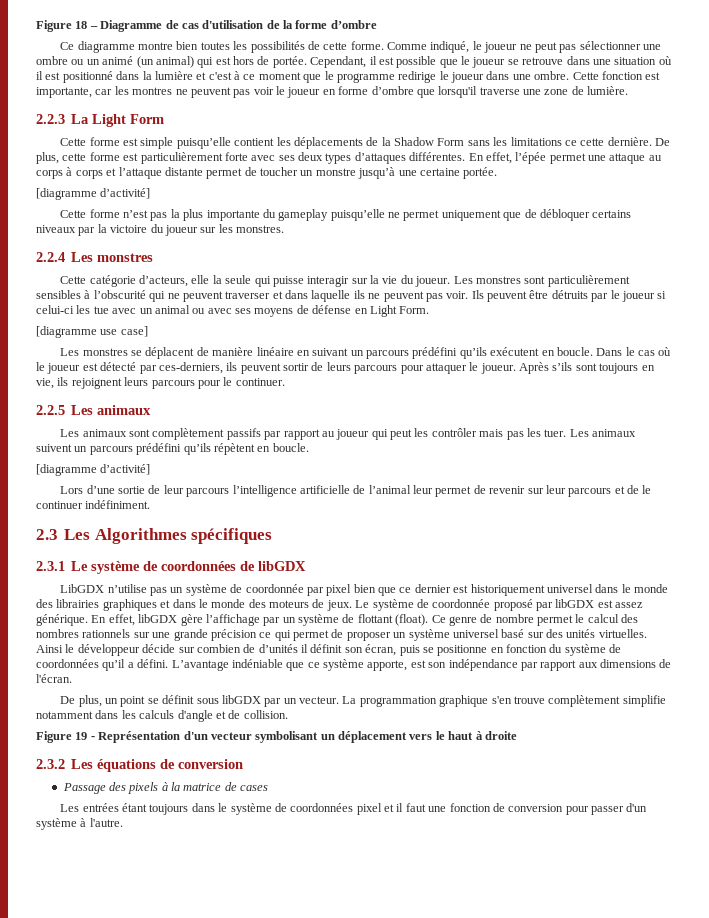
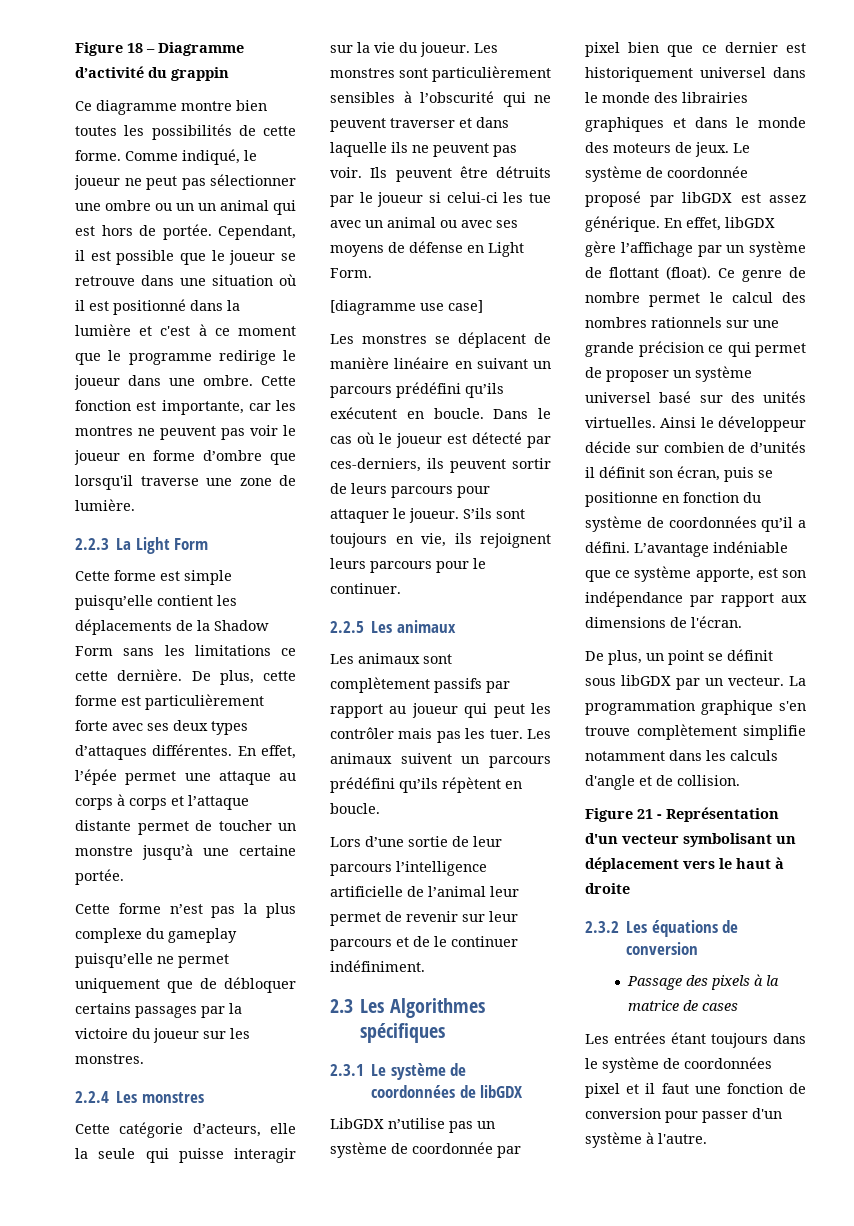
- Figure 18 – Diagramme de cas d'utilisation de la forme d’ombre
+ Figure 18 – Diagramme d’activité du grappin
- Comme indiqué, le joueur ne peut pas sélectionner une ombre ou un animé (un animal) qui est hors de portée.
+ Comme indiqué, le joueur ne peut pas sélectionner une ombre ou un un animal qui est hors de portée.
  En effet, l’épée permet une attaque au corps à corps et l’attaque distante permet de toucher un monstre jusqu’à une certaine portée.
- [diagramme d’activité]
- Cette forme n’est pas la plus importante du gameplay puisqu’elle ne permet uniquement que de débloquer certains niveaux par la victoire du joueur sur les monstres.
+ Cette forme n’est pas la plus complexe du gameplay puisqu’elle ne permet uniquement que de débloquer certains passages par la victoire du joueur sur les monstres.
- Après s’ils sont toujours en vie, ils rejoignent leurs parcours pour le continuer.
+ S’ils sont toujours en vie, ils rejoignent leurs parcours pour le continuer.
  Les animaux suivent un parcours prédéfini qu’ils répètent en boucle.
- [diagramme d’activité]
- Figure 19 - Représentation d'un vecteur symbolisant un déplacement vers le haut à droite
+ Figure 21 - Représentation d'un vecteur symbolisant un déplacement vers le haut à droite

